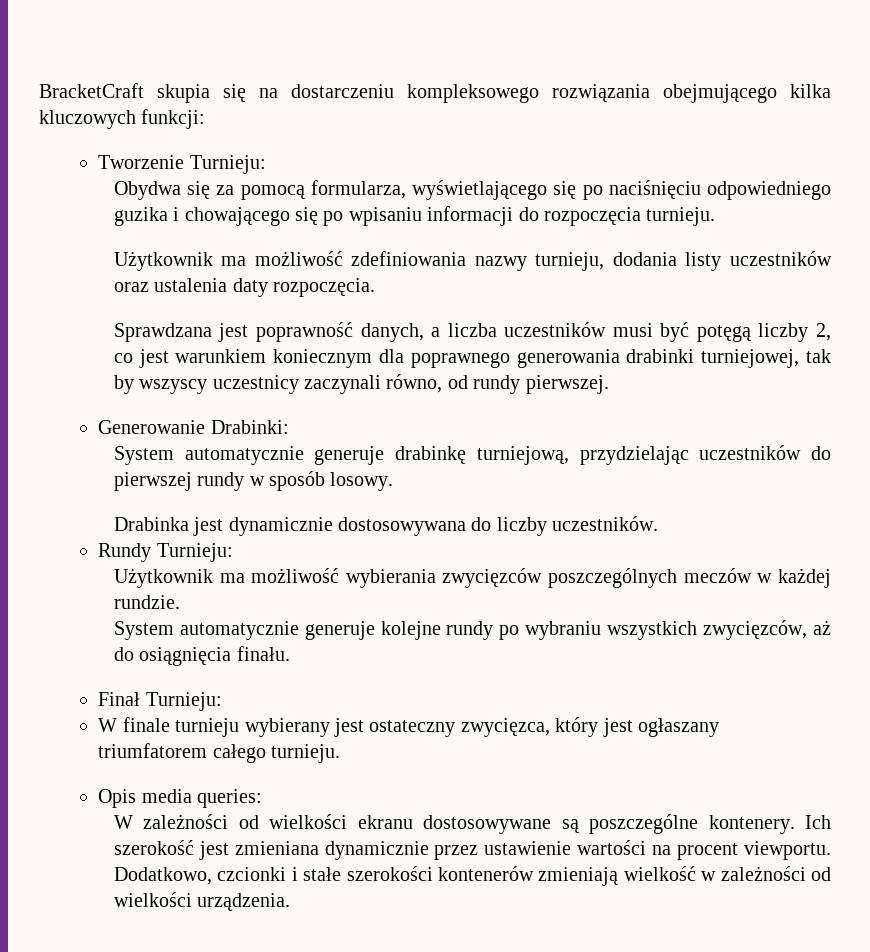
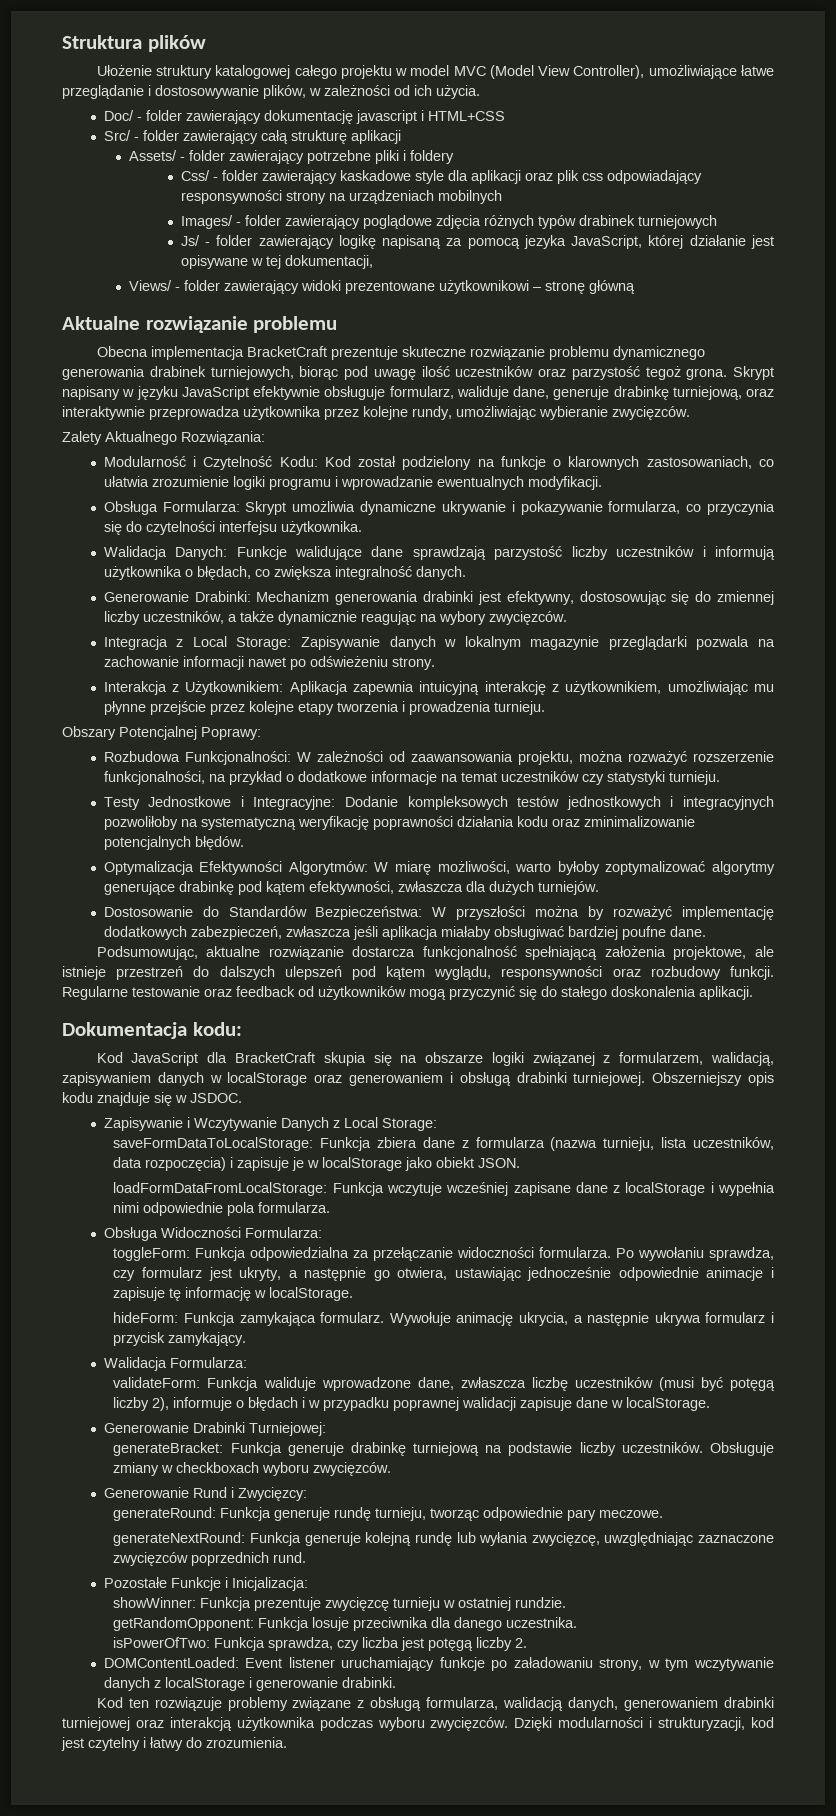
- BracketCraft skupia się na dostarczeniu kompleksowego rozwiązania obejmującego kilka kluczowych funkcji:
- Tworzenie Turnieju:
- Obydwa się za pomocą formularza, wyświetlającego się po naciśnięciu odpowiedniego guzika i chowającego się po wpisaniu informacji do rozpoczęcia turnieju.
- Użytkownik ma możliwość zdefiniowania nazwy turnieju, dodania listy uczestników oraz ustalenia daty rozpoczęcia.
- Sprawdzana jest poprawność danych, a liczba uczestników musi być potęgą liczby 2, co jest warunkiem koniecznym dla poprawnego generowania drabinki turniejowej, tak by wszyscy uczestnicy zaczynali równo, od rundy pierwszej.
- Generowanie Drabinki:
- System automatycznie generuje drabinkę turniejową, przydzielając uczestników do pierwszej rundy w sposób losowy.
- Drabinka jest dynamicznie dostosowywana do liczby uczestników.
- Rundy Turnieju:
- Użytkownik ma możliwość wybierania zwycięzców poszczególnych meczów w każdej rundzie.
- System automatycznie generuje kolejne rundy po wybraniu wszystkich zwycięzców, aż do osiągnięcia finału.
- Finał Turnieju:
- W finale turnieju wybierany jest ostateczny zwycięzca, który jest ogłaszany triumfatorem całego turnieju.
- Opis media queries:
- W zależności od wielkości ekranu dostosowywane są poszczególne kontenery. Ich szerokość jest zmieniana dynamicznie przez ustawienie wartości na procent viewportu. Dodatkowo, czcionki i stałe szerokości kontenerów zmieniają wielkość w zależności od wielkości urządzenia.
+ Struktura plików
+ Ułożenie struktury katalogowej całego projektu w model MVC (Model View Controller), umożliwiające łatwe przeglądanie i dostosowywanie plików, w zależności od ich użycia.
+ Doc/ - folder zawierający dokumentację javascript i HTML+CSS
+ Src/ - folder zawierający całą strukturę aplikacji
+ Assets/ - folder zawierający potrzebne pliki i foldery
+ Css/ - folder zawierający kaskadowe style dla aplikacji oraz plik css odpowiadający responsywności strony na urządzeniach mobilnych
+ Images/ - folder zawierający poglądowe zdjęcia różnych typów drabinek turniejowych
+ Js/ - folder zawierający logikę napisaną za pomocą jezyka JavaScript, której działanie jest opisywane w tej dokumentacji,
+ Views/ - folder zawierający widoki prezentowane użytkownikowi – stronę główną
+ Aktualne rozwiązanie problemu
+ Obecna implementacja BracketCraft prezentuje skuteczne rozwiązanie problemu dynamicznego generowania drabinek turniejowych, biorąc pod uwagę ilość uczestników oraz parzystość tegoż grona. Skrypt napisany w języku JavaScript efektywnie obsługuje formularz, waliduje dane, generuje drabinkę turniejową, oraz interaktywnie przeprowadza użytkownika przez kolejne rundy, umożliwiając wybieranie zwycięzców.
+ Zalety Aktualnego Rozwiązania:
+ Modularność i Czytelność Kodu: Kod został podzielony na funkcje o klarownych zastosowaniach, co ułatwia zrozumienie logiki programu i wprowadzanie ewentualnych modyfikacji.
+ Obsługa Formularza: Skrypt umożliwia dynamiczne ukrywanie i pokazywanie formularza, co przyczynia się do czytelności interfejsu użytkownika.
+ Walidacja Danych: Funkcje walidujące dane sprawdzają parzystość liczby uczestników i informują użytkownika o błędach, co zwiększa integralność danych.
+ Generowanie Drabinki: Mechanizm generowania drabinki jest efektywny, dostosowując się do zmiennej liczby uczestników, a także dynamicznie reagując na wybory zwycięzców.
+ Integracja z Local Storage: Zapisywanie danych w lokalnym magazynie przeglądarki pozwala na zachowanie informacji nawet po odświeżeniu strony.
+ Interakcja z Użytkownikiem: Aplikacja zapewnia intuicyjną interakcję z użytkownikiem, umożliwiając mu płynne przejście przez kolejne etapy tworzenia i prowadzenia turnieju.
+ Obszary Potencjalnej Poprawy:
+ Rozbudowa Funkcjonalności: W zależności od zaawansowania projektu, można rozważyć rozszerzenie funkcjonalności, na przykład o dodatkowe informacje na temat uczestników czy statystyki turnieju.
+ Testy Jednostkowe i Integracyjne: Dodanie kompleksowych testów jednostkowych i integracyjnych pozwoliłoby na systematyczną weryfikację poprawności działania kodu oraz zminimalizowanie potencjalnych błędów.
+ Optymalizacja Efektywności Algorytmów: W miarę możliwości, warto byłoby zoptymalizować algorytmy generujące drabinkę pod kątem efektywności, zwłaszcza dla dużych turniejów.
+ Dostosowanie do Standardów Bezpieczeństwa: W przyszłości można by rozważyć implementację dodatkowych zabezpieczeń, zwłaszcza jeśli aplikacja miałaby obsługiwać bardziej poufne dane.
+ Podsumowując, aktualne rozwiązanie dostarcza funkcjonalność spełniającą założenia projektowe, ale istnieje przestrzeń do dalszych ulepszeń pod kątem wyglądu, responsywności oraz rozbudowy funkcji. Regularne testowanie oraz feedback od użytkowników mogą przyczynić się do stałego doskonalenia aplikacji.
+ Dokumentacja kodu:
+ Kod JavaScript dla BracketCraft skupia się na obszarze logiki związanej z formularzem, walidacją, zapisywaniem danych w localStorage oraz generowaniem i obsługą drabinki turniejowej. Obszerniejszy opis kodu znajduje się w JSDOC.
+ Zapisywanie i Wczytywanie Danych z Local Storage:
+ saveFormDataToLocalStorage: Funkcja zbiera dane z formularza (nazwa turnieju, lista uczestników, data rozpoczęcia) i zapisuje je w localStorage jako obiekt JSON.
+ loadFormDataFromLocalStorage: Funkcja wczytuje wcześniej zapisane dane z localStorage i wypełnia nimi odpowiednie pola formularza.
+ Obsługa Widoczności Formularza:
+ toggleForm: Funkcja odpowiedzialna za przełączanie widoczności formularza. Po wywołaniu sprawdza, czy formularz jest ukryty, a następnie go otwiera, ustawiając jednocześnie odpowiednie animacje i zapisuje tę informację w localStorage.
+ hideForm: Funkcja zamykająca formularz. Wywołuje animację ukrycia, a następnie ukrywa formularz i przycisk zamykający.
+ Walidacja Formularza:
+ validateForm: Funkcja waliduje wprowadzone dane, zwłaszcza liczbę uczestników (musi być potęgą liczby 2), informuje o błędach i w przypadku poprawnej walidacji zapisuje dane w localStorage.
+ Generowanie Drabinki Turniejowej:
+ generateBracket: Funkcja generuje drabinkę turniejową na podstawie liczby uczestników. Obsługuje zmiany w checkboxach wyboru zwycięzców.
+ Generowanie Rund i Zwycięzcy:
+ generateRound: Funkcja generuje rundę turnieju, tworząc odpowiednie pary meczowe.
+ generateNextRound: Funkcja generuje kolejną rundę lub wyłania zwycięzcę, uwzględniając zaznaczone zwycięzców poprzednich rund.
+ Pozostałe Funkcje i Inicjalizacja:
+ showWinner: Funkcja prezentuje zwycięzcę turnieju w ostatniej rundzie.
+ getRandomOpponent: Funkcja losuje przeciwnika dla danego uczestnika.
+ isPowerOfTwo: Funkcja sprawdza, czy liczba jest potęgą liczby 2.
+ DOMContentLoaded: Event listener uruchamiający funkcje po załadowaniu strony, w tym wczytywanie danych z localStorage i generowanie drabinki.
+ Kod ten rozwiązuje problemy związane z obsługą formularza, walidacją danych, generowaniem drabinki turniejowej oraz interakcją użytkownika podczas wyboru zwycięzców. Dzięki modularności i strukturyzacji, kod jest czytelny i łatwy do zrozumienia.

